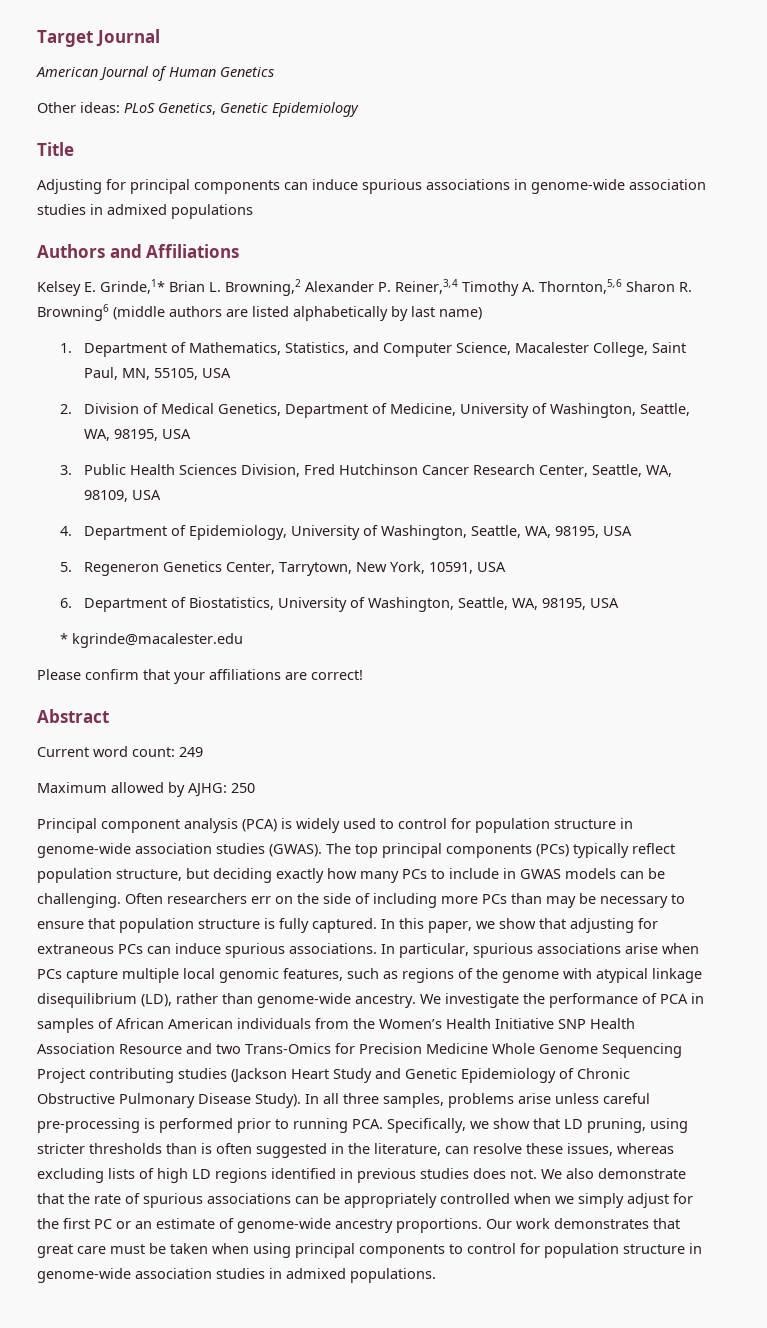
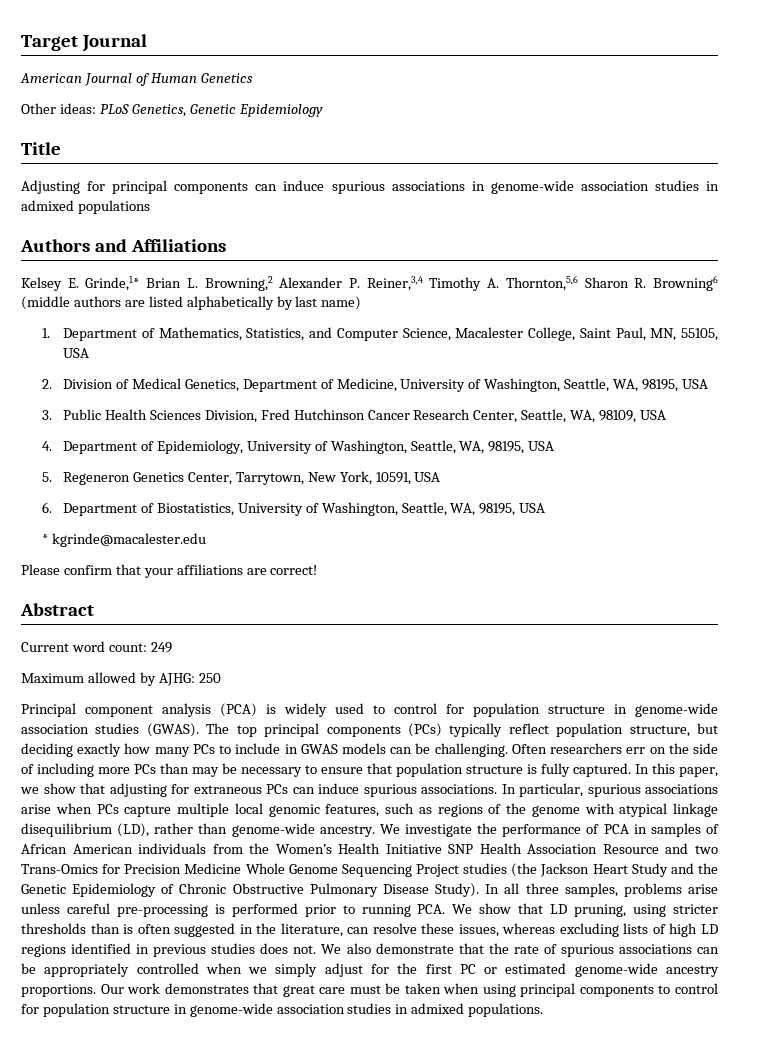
- We investigate the performance of PCA in samples of African American individuals from the Women’s Health Initiative SNP Health Association Resource and two Trans-Omics for Precision Medicine Whole Genome Sequencing Project contributing studies (Jackson Heart Study and Genetic Epidemiology of Chronic Obstructive Pulmonary Disease Study).
+ We investigate the performance of PCA in samples of African American individuals from the Women’s Health Initiative SNP Health Association Resource and two Trans-Omics for Precision Medicine Whole Genome Sequencing Project studies (the Jackson Heart Study and the Genetic Epidemiology of Chronic Obstructive Pulmonary Disease Study).
- In all three samples, problems arise unless careful pre-processing is performed prior to running PCA. Specifically, we show that LD pruning, using stricter thresholds than is often suggested in the literature, can resolve these issues, whereas excluding lists of high LD regions identified in previous studies does not.
+ In all three samples, problems arise unless careful pre-processing is performed prior to running PCA. We show that LD pruning, using stricter thresholds than is often suggested in the literature, can resolve these issues, whereas excluding lists of high LD regions identified in previous studies does not.
- We also demonstrate that the rate of spurious associations can be appropriately controlled when we simply adjust for the first PC or an estimate of genome-wide ancestry proportions.
+ We also demonstrate that the rate of spurious associations can be appropriately controlled when we simply adjust for the first PC or estimated genome-wide ancestry proportions.

